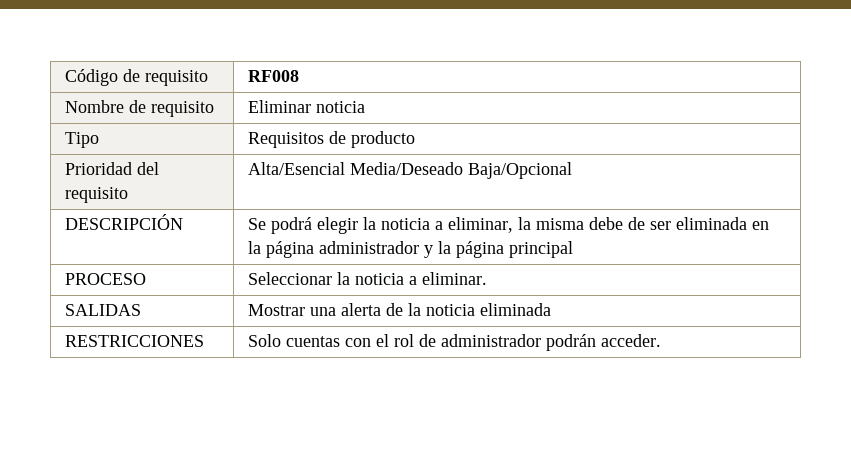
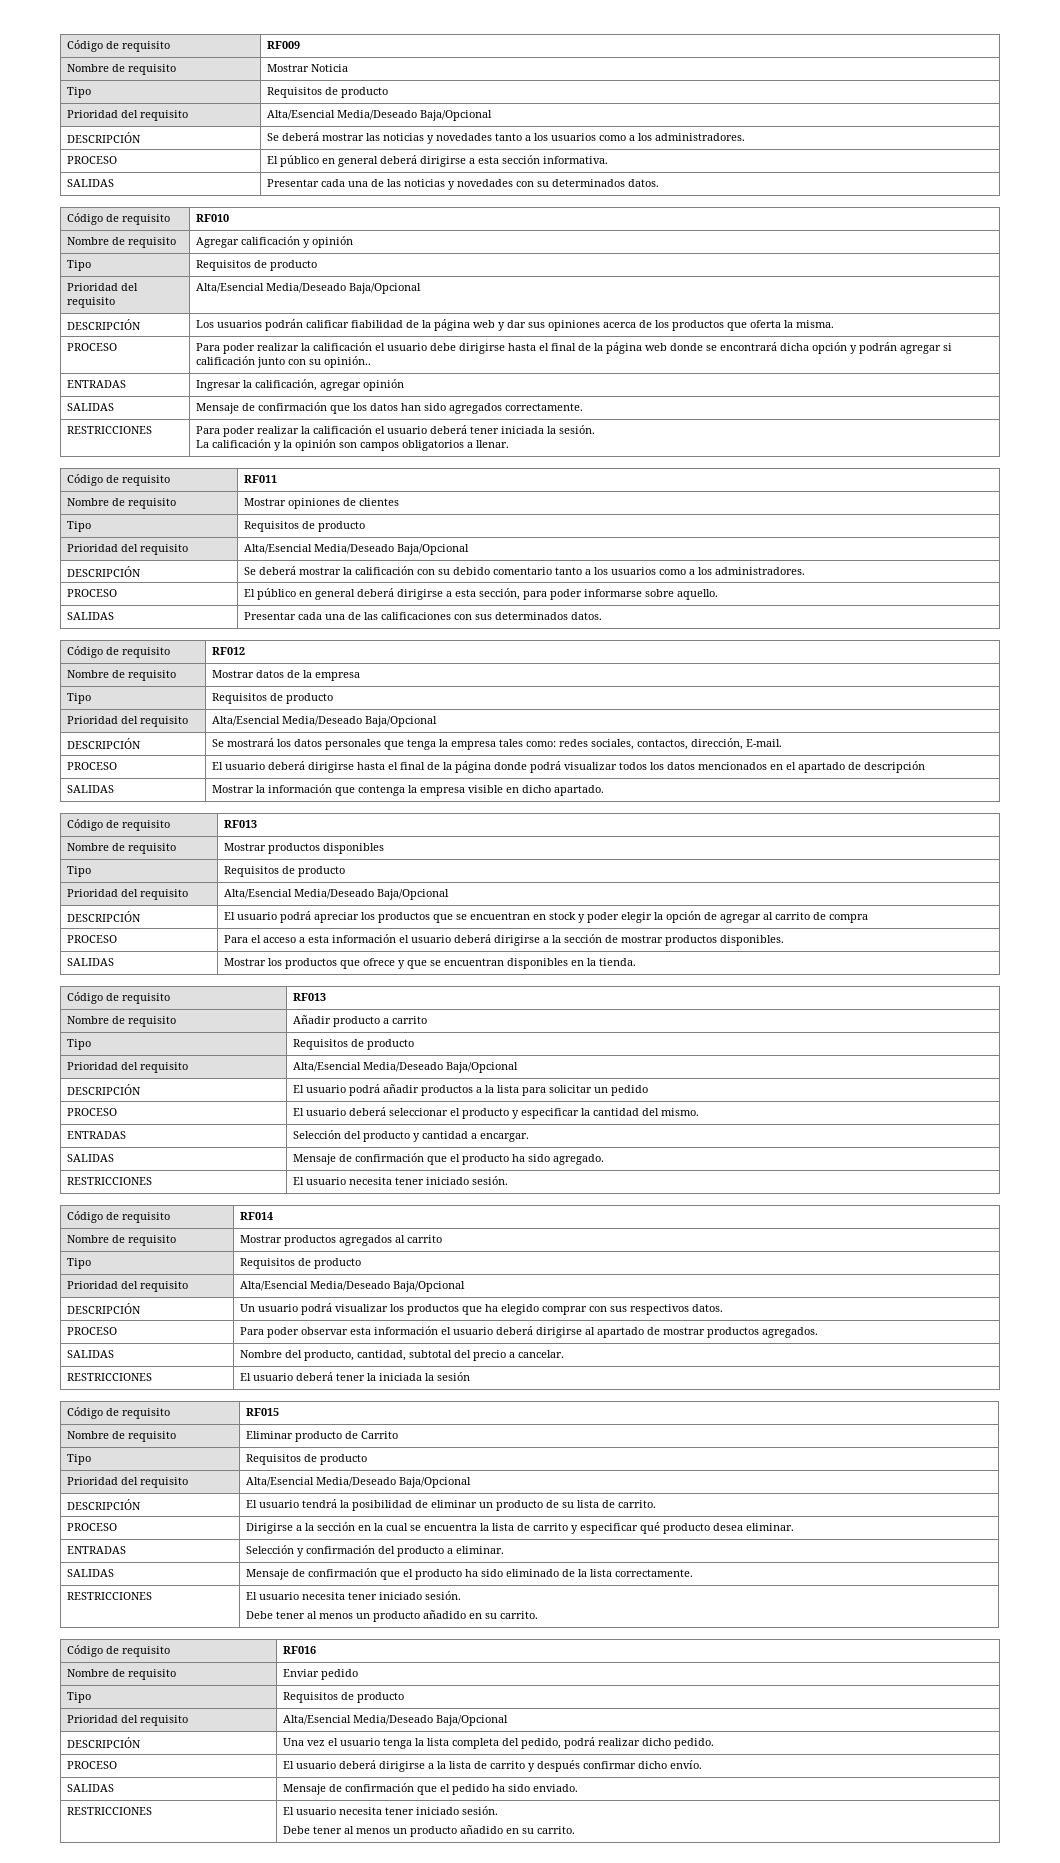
- Código de requisito | RF008
- Nombre de requisito | Eliminar noticia
+ Código de requisito | RF009
+ Nombre de requisito | Mostrar Noticia
- DESCRIPCIÓN | Se podrá elegir la noticia a eliminar, la misma debe de ser eliminada en la página administrador y la página principal
- PROCESO | Seleccionar la noticia a eliminar.
- SALIDAS | Mostrar una alerta de la noticia eliminada
- RESTRICCIONES | Solo cuentas con el rol de administrador podrán acceder.
+ DESCRIPCIÓN | Se deberá mostrar las noticias y novedades tanto a los usuarios como a los administradores.
+ PROCESO | El público en general deberá dirigirse a esta sección informativa.
+ SALIDAS | Presentar cada una de las noticias y novedades con su determinados datos.
+ Código de requisito | RF010
+ Nombre de requisito | Agregar calificación y opinión
+ Tipo | Requisitos de producto
+ Prioridad del requisito | Alta/Esencial Media/Deseado Baja/Opcional
+ DESCRIPCIÓN | Los usuarios podrán calificar fiabilidad de la página web y dar sus opiniones acerca de los productos que oferta la misma.
+ PROCESO | Para poder realizar la calificación el usuario debe dirigirse hasta el final de la página web donde se encontrará dicha opción y podrán agregar si calificación junto con su opinión..
+ ENTRADAS | Ingresar la calificación, agregar opinión
+ SALIDAS | Mensaje de confirmación que los datos han sido agregados correctamente.
+ RESTRICCIONES | Para poder realizar la calificación el usuario deberá tener iniciada la sesión.
+ La calificación y la opinión son campos obligatorios a llenar.
+ Código de requisito | RF011
+ Nombre de requisito | Mostrar opiniones de clientes
+ Tipo | Requisitos de producto
+ Prioridad del requisito | Alta/Esencial Media/Deseado Baja/Opcional
+ DESCRIPCIÓN | Se deberá mostrar la calificación con su debido comentario tanto a los usuarios como a los administradores.
+ PROCESO | El público en general deberá dirigirse a esta sección, para poder informarse sobre aquello.
+ SALIDAS | Presentar cada una de las calificaciones con sus determinados datos.
+ Código de requisito | RF012
+ Nombre de requisito | Mostrar datos de la empresa
+ Tipo | Requisitos de producto
+ Prioridad del requisito | Alta/Esencial Media/Deseado Baja/Opcional
+ DESCRIPCIÓN | Se mostrará los datos personales que tenga la empresa tales como: redes sociales, contactos, dirección, E-mail.
+ PROCESO | El usuario deberá dirigirse hasta el final de la página donde podrá visualizar todos los datos mencionados en el apartado de descripción
+ SALIDAS | Mostrar la información que contenga la empresa visible en dicho apartado.
+ Código de requisito | RF013
+ Nombre de requisito | Mostrar productos disponibles
+ Tipo | Requisitos de producto
+ Prioridad del requisito | Alta/Esencial Media/Deseado Baja/Opcional
+ DESCRIPCIÓN | El usuario podrá apreciar los productos que se encuentran en stock y poder elegir la opción de agregar al carrito de compra
+ PROCESO | Para el acceso a esta información el usuario deberá dirigirse a la sección de mostrar productos disponibles.
+ SALIDAS | Mostrar los productos que ofrece y que se encuentran disponibles en la tienda.
+ Código de requisito | RF013
+ Nombre de requisito | Añadir producto a carrito
+ Tipo | Requisitos de producto
+ Prioridad del requisito | Alta/Esencial Media/Deseado Baja/Opcional
+ DESCRIPCIÓN | El usuario podrá añadir productos a la lista para solicitar un pedido
+ PROCESO | El usuario deberá seleccionar el producto y especificar la cantidad del mismo.
+ ENTRADAS | Selección del producto y cantidad a encargar.
+ SALIDAS | Mensaje de confirmación que el producto ha sido agregado.
+ RESTRICCIONES | El usuario necesita tener iniciado sesión.
+ Código de requisito | RF014
+ Nombre de requisito | Mostrar productos agregados al carrito
+ Tipo | Requisitos de producto
+ Prioridad del requisito | Alta/Esencial Media/Deseado Baja/Opcional
+ DESCRIPCIÓN | Un usuario podrá visualizar los productos que ha elegido comprar con sus respectivos datos.
+ PROCESO | Para poder observar esta información el usuario deberá dirigirse al apartado de mostrar productos agregados.
+ SALIDAS | Nombre del producto, cantidad, subtotal del precio a cancelar.
+ RESTRICCIONES | El usuario deberá tener la iniciada la sesión
+ Código de requisito | RF015
+ Nombre de requisito | Eliminar producto de Carrito
+ Tipo | Requisitos de producto
+ Prioridad del requisito | Alta/Esencial Media/Deseado Baja/Opcional
+ DESCRIPCIÓN | El usuario tendrá la posibilidad de eliminar un producto de su lista de carrito.
+ PROCESO | Dirigirse a la sección en la cual se encuentra la lista de carrito y especificar qué producto desea eliminar.
+ ENTRADAS | Selección y confirmación del producto a eliminar.
+ SALIDAS | Mensaje de confirmación que el producto ha sido eliminado de la lista correctamente.
+ RESTRICCIONES | El usuario necesita tener iniciado sesión.
+ Debe tener al menos un producto añadido en su carrito.
+ Código de requisito | RF016
+ Nombre de requisito | Enviar pedido
+ Tipo | Requisitos de producto
+ Prioridad del requisito | Alta/Esencial Media/Deseado Baja/Opcional
+ DESCRIPCIÓN | Una vez el usuario tenga la lista completa del pedido, podrá realizar dicho pedido.
+ PROCESO | El usuario deberá dirigirse a la lista de carrito y después confirmar dicho envío.
+ SALIDAS | Mensaje de confirmación que el pedido ha sido enviado.
+ RESTRICCIONES | El usuario necesita tener iniciado sesión.
+ Debe tener al menos un producto añadido en su carrito.

